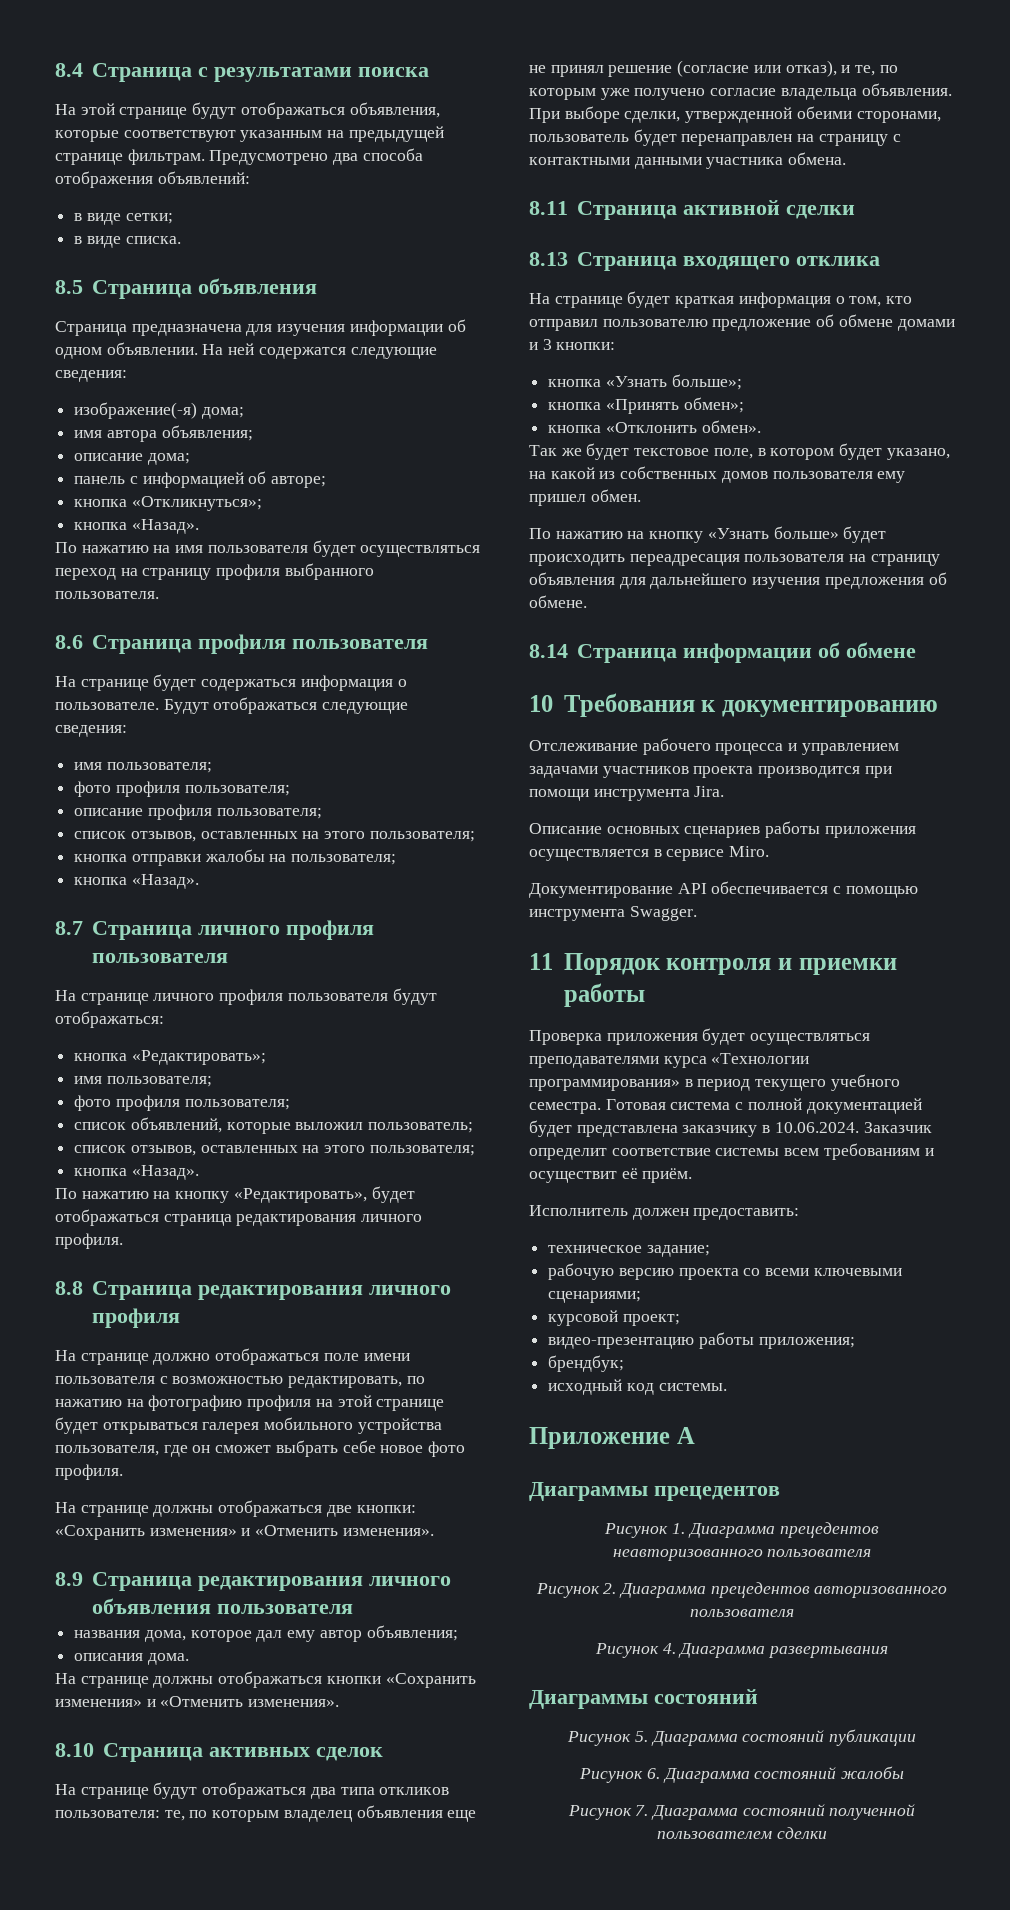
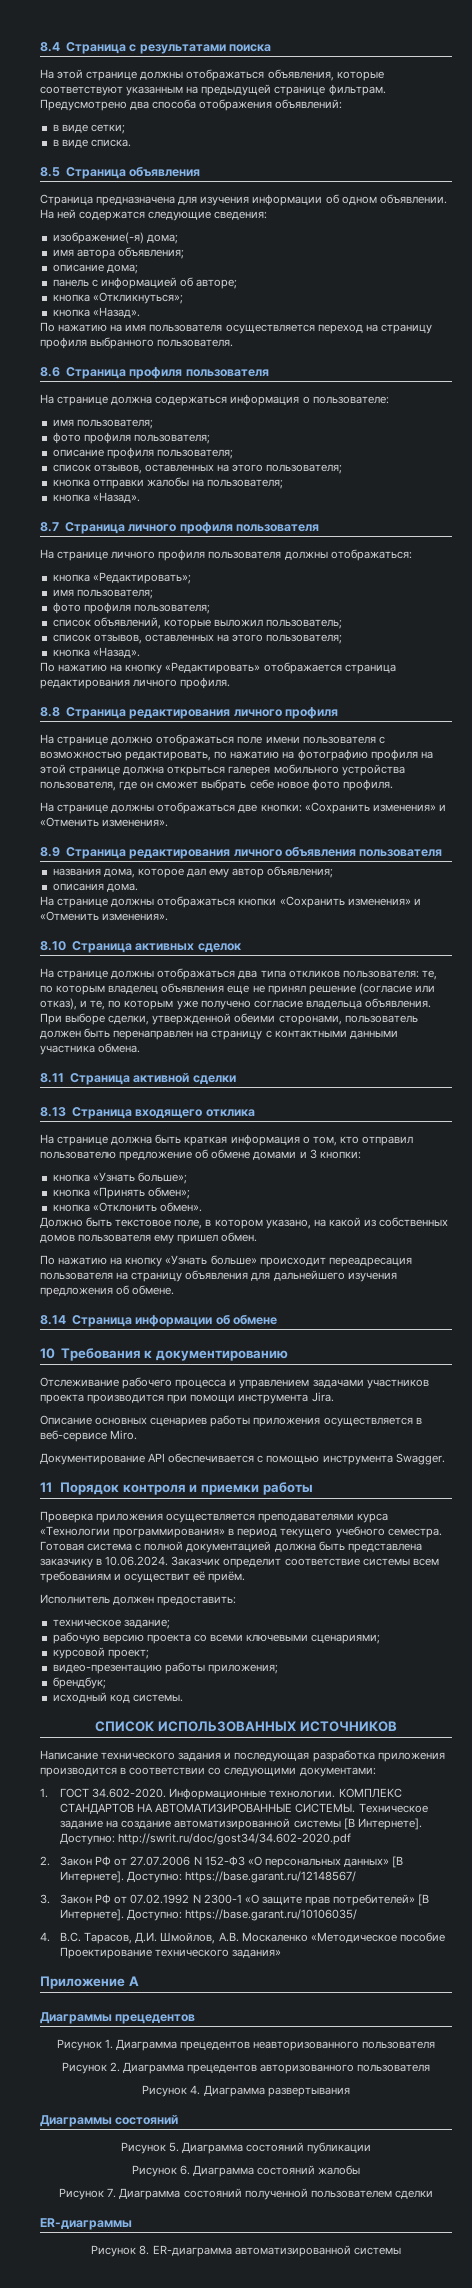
- На этой странице будут отображаться объявления, которые соответствуют указанным на предыдущей странице фильтрам.
+ На этой странице должны отображаться объявления, которые соответствуют указанным на предыдущей странице фильтрам.
- По нажатию на имя пользователя будет осуществляться переход на страницу профиля выбранного пользователя.
+ По нажатию на имя пользователя осуществляется переход на страницу профиля выбранного пользователя.
- На странице будет содержаться информация о пользователе. Будут отображаться следующие сведения:
+ На странице должна содержаться информация о пользователе:
- На странице личного профиля пользователя будут отображаться:
+ На странице личного профиля пользователя должны отображаться:
- По нажатию на кнопку «Редактировать», будет отображаться страница редактирования личного профиля.
+ По нажатию на кнопку «Редактировать» отображается страница редактирования личного профиля.
- На странице должно отображаться поле имени пользователя с возможностью редактировать, по нажатию на фотографию профиля на этой странице будет открываться галерея мобильного устройства пользователя, где он сможет выбрать себе новое фото профиля.
+ На странице должно отображаться поле имени пользователя с возможностью редактировать, по нажатию на фотографию профиля на этой странице должна открыться галерея мобильного устройства пользователя, где он сможет выбрать себе новое фото профиля.
- На странице будут отображаться два типа откликов пользователя: те, по которым владелец объявления еще не принял решение (согласие или отказ), и те, по которым уже получено согласие владельца объявления.
+ На странице должны отображаться два типа откликов пользователя: те, по которым владелец объявления еще не принял решение (согласие или отказ), и те, по которым уже получено согласие владельца объявления.
- При выборе сделки, утвержденной обеими сторонами, пользователь будет перенаправлен на страницу с контактными данными участника обмена.
+ При выборе сделки, утвержденной обеими сторонами, пользователь должен быть перенаправлен на страницу с контактными данными участника обмена.
- На странице будет краткая информация о том, кто отправил пользователю предложение об обмене домами и 3 кнопки:
+ На странице должна быть краткая информация о том, кто отправил пользователю предложение об обмене домами и 3 кнопки:
- Так же будет текстовое поле, в котором будет указано, на какой из собственных домов пользователя ему пришел обмен.
+ Должно быть текстовое поле, в котором указано, на какой из собственных домов пользователя ему пришел обмен.
- По нажатию на кнопку «Узнать больше» будет происходить переадресация пользователя на страницу объявления для дальнейшего изучения предложения об обмене.
+ По нажатию на кнопку «Узнать больше» происходит переадресация пользователя на страницу объявления для дальнейшего изучения предложения об обмене.
- Описание основных сценариев работы приложения осуществляется в сервисе Miro.
+ Описание основных сценариев работы приложения осуществляется в веб-сервисе Miro.
- Проверка приложения будет осуществляться преподавателями курса «Технологии программирования» в период текущего учебного семестра.
+ Проверка приложения осуществляется преподавателями курса «Технологии программирования» в период текущего учебного семестра.
- Готовая система с полной документацией будет представлена заказчику в 10.06.2024. Заказчик определит соответствие системы всем требованиям и осуществит её приём.
+ Готовая система с полной документацией должна быть представлена заказчику в 10.06.2024. Заказчик определит соответствие системы всем требованиям и осуществит её приём.
+ СПИСОК ИСПОЛЬЗОВАННЫХ ИСТОЧНИКОВ
+ Написание технического задания и последующая разработка приложения производится в соответствии со следующими документами:
+ 1. ГОСТ 34.602-2020. Информационные технологии. КОМПЛЕКС СТАНДАРТОВ НА АВТОМАТИЗИРОВАННЫЕ СИСТЕМЫ. Техническое задание на создание автоматизированной системы [В Интернете]. Доступно: http://swrit.ru/doc/gost34/34.602-2020.pdf
+ 2. Закон РФ от 27.07.2006 N 152-ФЗ «О персональных данных» [В Интернете]. Доступно: https://base.garant.ru/12148567/
+ 3. Закон РФ от 07.02.1992 N 2300-1 «О защите прав потребителей» [В Интернете]. Доступно: https://base.garant.ru/10106035/
+ 4. В.С. Тарасов, Д.И. Шмойлов, А.В. Москаленко «Методическое пособие Проектирование технического задания»
+ ER-диаграммы
+ Рисунок 8. ER-диаграмма автоматизированной системы

